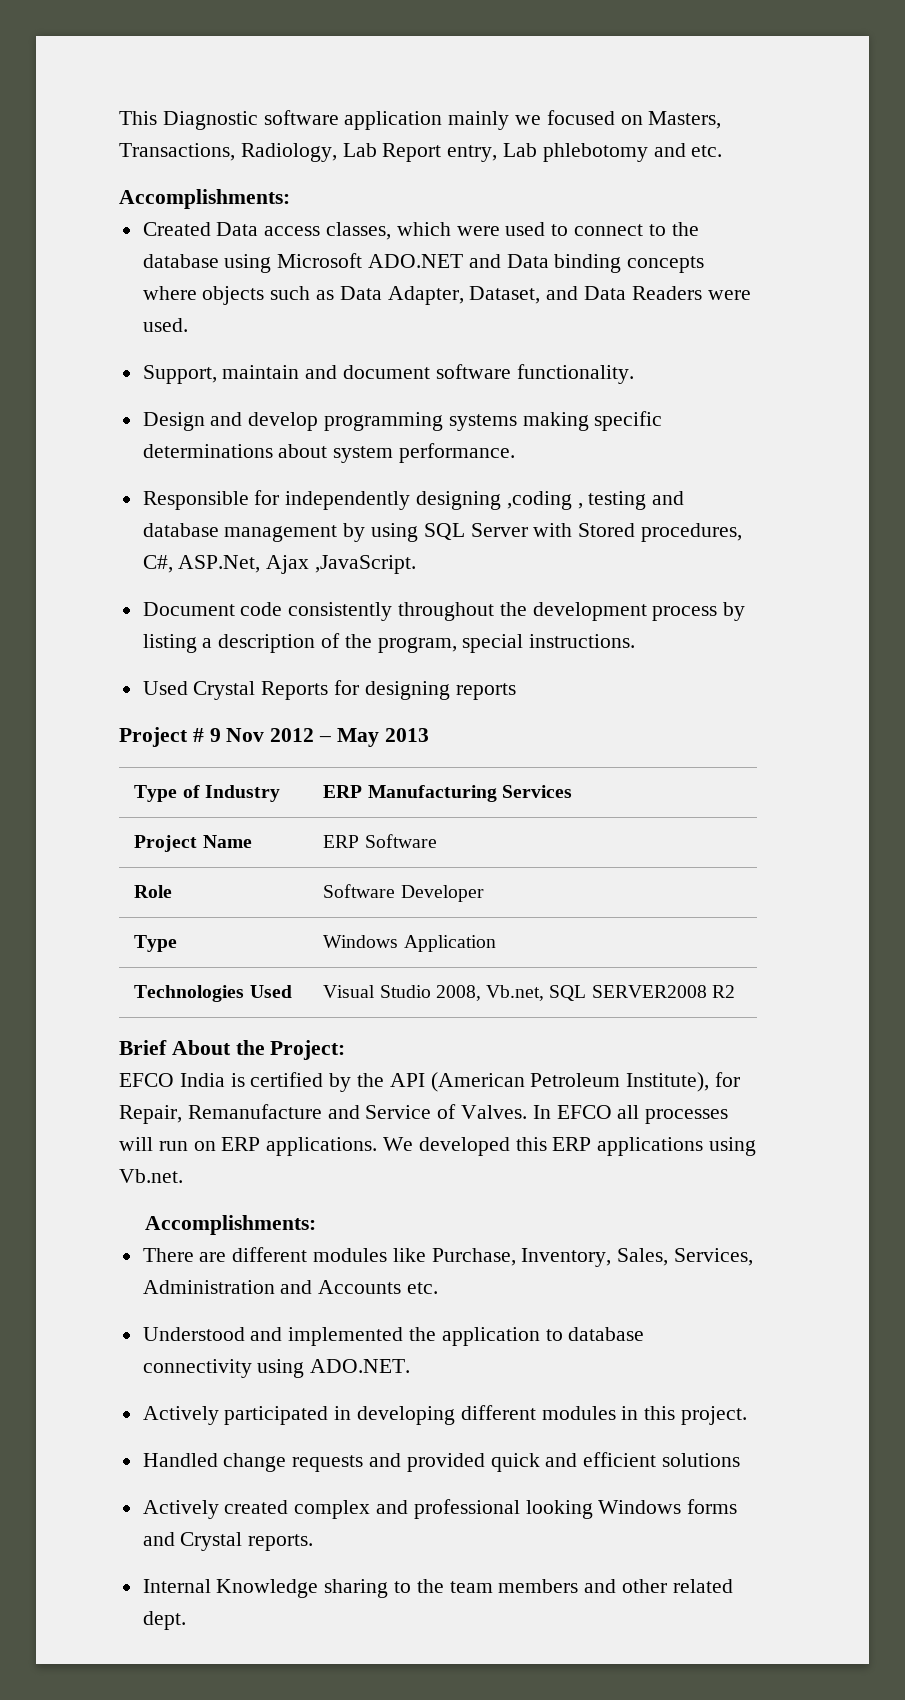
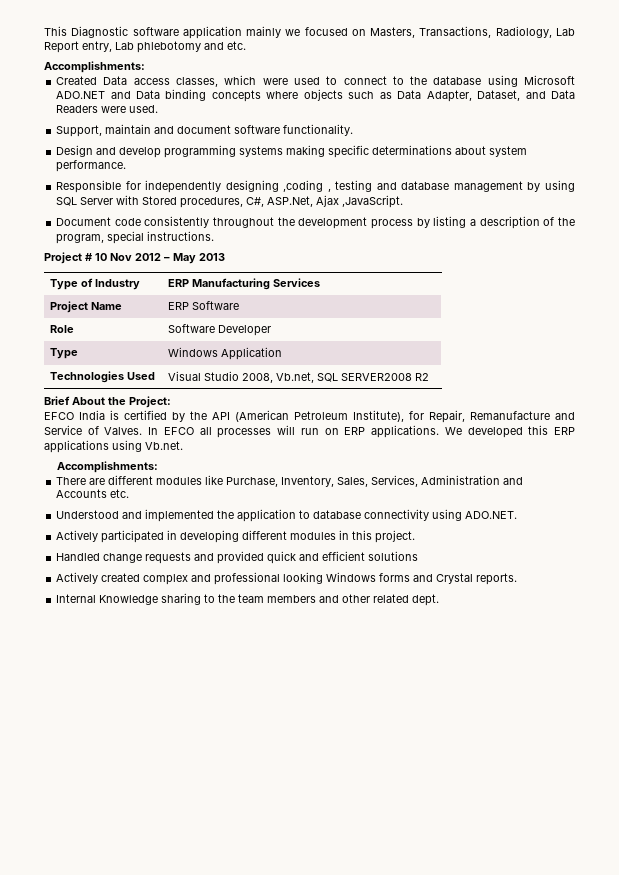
- Used Crystal Reports for designing reports
- Project # 9 Nov 2012 – May 2013
+ Project # 10 Nov 2012 – May 2013

